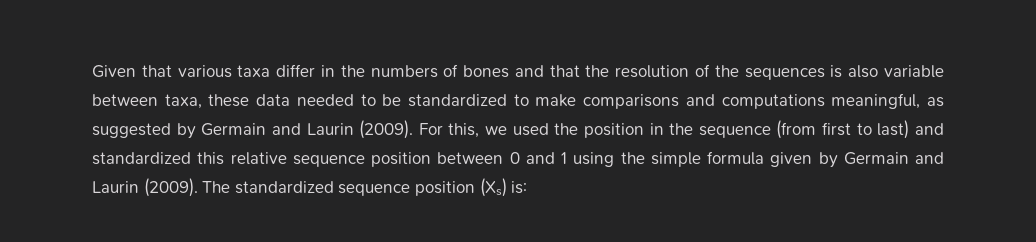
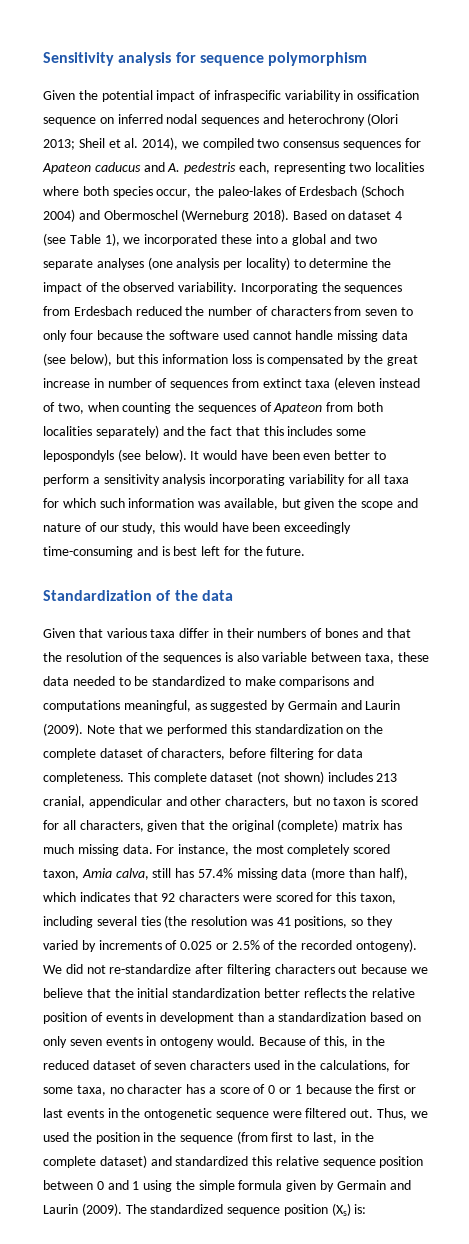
+ Sensitivity analysis for sequence polymorphism
+ Given the potential impact of infraspecific variability in ossification sequence on inferred nodal sequences and heterochrony (Olori 2013; Sheil et al. 2014), we compiled two consensus sequences for Apateon caducus and A. pedestris each, representing two localities where both species occur, the paleo-lakes of Erdesbach (Schoch 2004) and Obermoschel (Werneburg 2018). Based on dataset 4 (see Table 1), we incorporated these into a global and two separate analyses (one analysis per locality) to determine the impact of the observed variability. Incorporating the sequences from Erdesbach reduced the number of characters from seven to only four because the software used cannot handle missing data (see below), but this information loss is compensated by the great increase in number of sequences from extinct taxa (eleven instead of two, when counting the sequences of Apateon from both localities separately) and the fact that this includes some lepospondyls (see below). It would have been even better to perform a sensitivity analysis incorporating variability for all taxa for which such information was available, but given the scope and nature of our study, this would have been exceedingly time-consuming and is best left for the future.
+ Standardization of the data
- Given that various taxa differ in the numbers of bones and that the resolution of the sequences is also variable between taxa, these data needed to be standardized to make comparisons and computations meaningful, as suggested by Germain and Laurin (2009).
+ Given that various taxa differ in their numbers of bones and that the resolution of the sequences is also variable between taxa, these data needed to be standardized to make comparisons and computations meaningful, as suggested by Germain and Laurin (2009).
- For this, we used the position in the sequence (from first to last) and standardized this relative sequence position between 0 and 1 using the simple formula given by Germain and Laurin (2009).
+ Note that we performed this standardization on the complete dataset of characters, before filtering for data completeness. This complete dataset (not shown) includes 213 cranial, appendicular and other characters, but no taxon is scored for all characters, given that the original (complete) matrix has much missing data. For instance, the most completely scored taxon, Amia calva, still has 57.4% missing data (more than half), which indicates that 92 characters were scored for this taxon, including several ties (the resolution was 41 positions, so they varied by increments of 0.025 or 2.5% of the recorded ontogeny). We did not re-standardize after filtering characters out because we believe that the initial standardization better reflects the relative position of events in development than a standardization based on only seven events in ontogeny would. Because of this, in the reduced dataset of seven characters used in the calculations, for some taxa, no character has a score of 0 or 1 because the first or last events in the ontogenetic sequence were filtered out. Thus, we used the position in the sequence (from first to last, in the complete dataset) and standardized this relative sequence position between 0 and 1 using the simple formula given by Germain and Laurin (2009).

